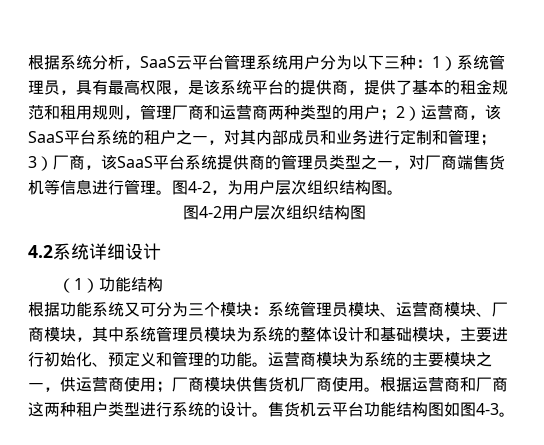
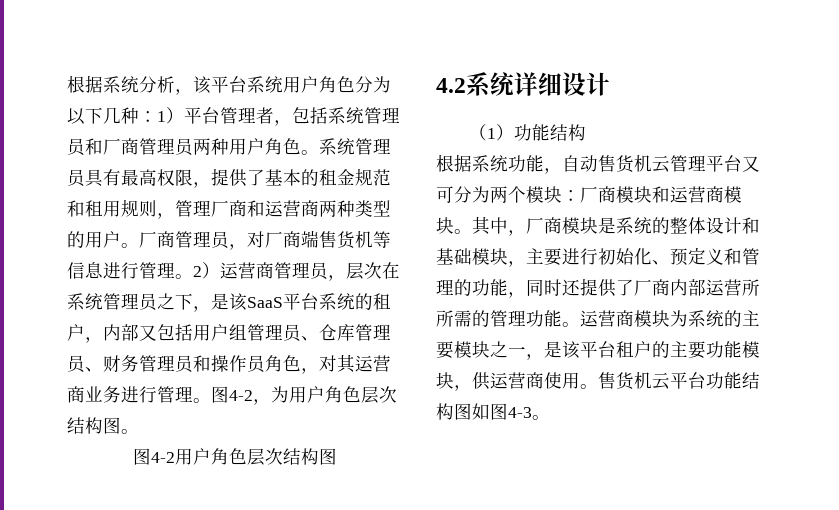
- 根据系统分析，SaaS云平台管理系统用户分为以下三种：1）系统管理员，具有最高权限，是该系统平台的提供商，提供了基本的租金规范和租用规则，管理厂商和运营商两种类型的用户；2）运营商，该SaaS平台系统的租户之一，对其内部成员和业务进行定制和管理；3）厂商，该SaaS平台系统提供商的管理员类型之一，对厂商端售货机等信息进行管理。
+ 根据系统分析，该平台系统用户角色分为以下几种：1）平台管理者，包括系统管理员和厂商管理员两种用户角色。系统管理员具有最高权限，提供了基本的租金规范和租用规则，管理厂商和运营商两种类型的用户。厂商管理员，对厂商端售货机等信息进行管理。
+ 2）运营商管理员，层次在系统管理员之下，是该SaaS平台系统的租户，内部又包括用户组管理员、仓库管理员、财务管理员和操作员角色，对其运营商业务进行管理。
- 图4-2，为用户层次组织结构图。
+ 图4-2，为用户角色层次结构图。
- 图4-2用户层次组织结构图
+ 图4-2用户角色层次结构图
- 根据功能系统又可分为三个模块：系统管理员模块、运营商模块、厂商模块，其中系统管理员模块为系统的整体设计和基础模块，主要进行初始化、预定义和管理的功能。
+ 根据系统功能，自动售货机云管理平台又可分为两个模块：厂商模块和运营商模块。其中，厂商模块是系统的整体设计和基础模块，主要进行初始化、预定义和管理的功能，同时还提供了厂商内部运营所所需的管理功能。
- 运营商模块为系统的主要模块之一，供运营商使用；厂商模块供售货机厂商使用。根据运营商和厂商这两种租户类型进行系统的设计。
+ 运营商模块为系统的主要模块之一，是该平台租户的主要功能模块，供运营商使用。

